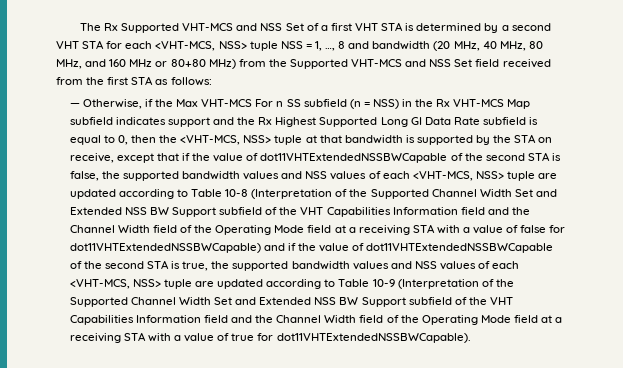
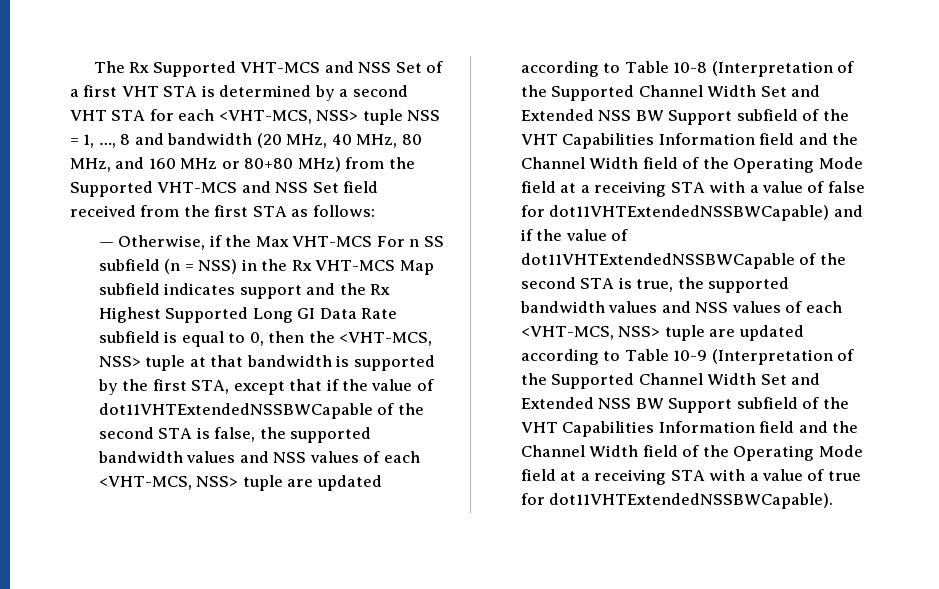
- — Otherwise, if the Max VHT-MCS For n SS subfield (n = NSS) in the Rx VHT-MCS Map subfield indicates support and the Rx Highest Supported Long GI Data Rate subfield is equal to 0, then the <VHT-MCS, NSS> tuple at that bandwidth is supported by the STA on receive, except that if the value of dot11VHTExtendedNSSBWCapable of the second STA is false, the supported bandwidth values and NSS values of each <VHT-MCS, NSS> tuple are updated according to Table 10-8 (Interpretation of the Supported Channel Width Set and Extended NSS BW Support subfield of the VHT Capabilities Information field and the Channel Width field of the Operating Mode field at a receiving STA with a value of false for dot11VHTExtendedNSSBWCapable) and if the value of dot11VHTExtendedNSSBWCapable of the second STA is true, the supported bandwidth values and NSS values of each <VHT-MCS, NSS> tuple are updated according to Table 10-9 (Interpretation of the Supported Channel Width Set and Extended NSS BW Support subfield of the VHT Capabilities Information field and the Channel Width field of the Operating Mode field at a receiving STA with a value of true for dot11VHTExtendedNSSBWCapable).
+ — Otherwise, if the Max VHT-MCS For n SS subfield (n = NSS) in the Rx VHT-MCS Map subfield indicates support and the Rx Highest Supported Long GI Data Rate subfield is equal to 0, then the <VHT-MCS, NSS> tuple at that bandwidth is supported by the first STA, except that if the value of dot11VHTExtendedNSSBWCapable of the second STA is false, the supported bandwidth values and NSS values of each <VHT-MCS, NSS> tuple are updated according to Table 10-8 (Interpretation of the Supported Channel Width Set and Extended NSS BW Support subfield of the VHT Capabilities Information field and the Channel Width field of the Operating Mode field at a receiving STA with a value of false for dot11VHTExtendedNSSBWCapable) and if the value of dot11VHTExtendedNSSBWCapable of the second STA is true, the supported bandwidth values and NSS values of each <VHT-MCS, NSS> tuple are updated according to Table 10-9 (Interpretation of the Supported Channel Width Set and Extended NSS BW Support subfield of the VHT Capabilities Information field and the Channel Width field of the Operating Mode field at a receiving STA with a value of true for dot11VHTExtendedNSSBWCapable).

